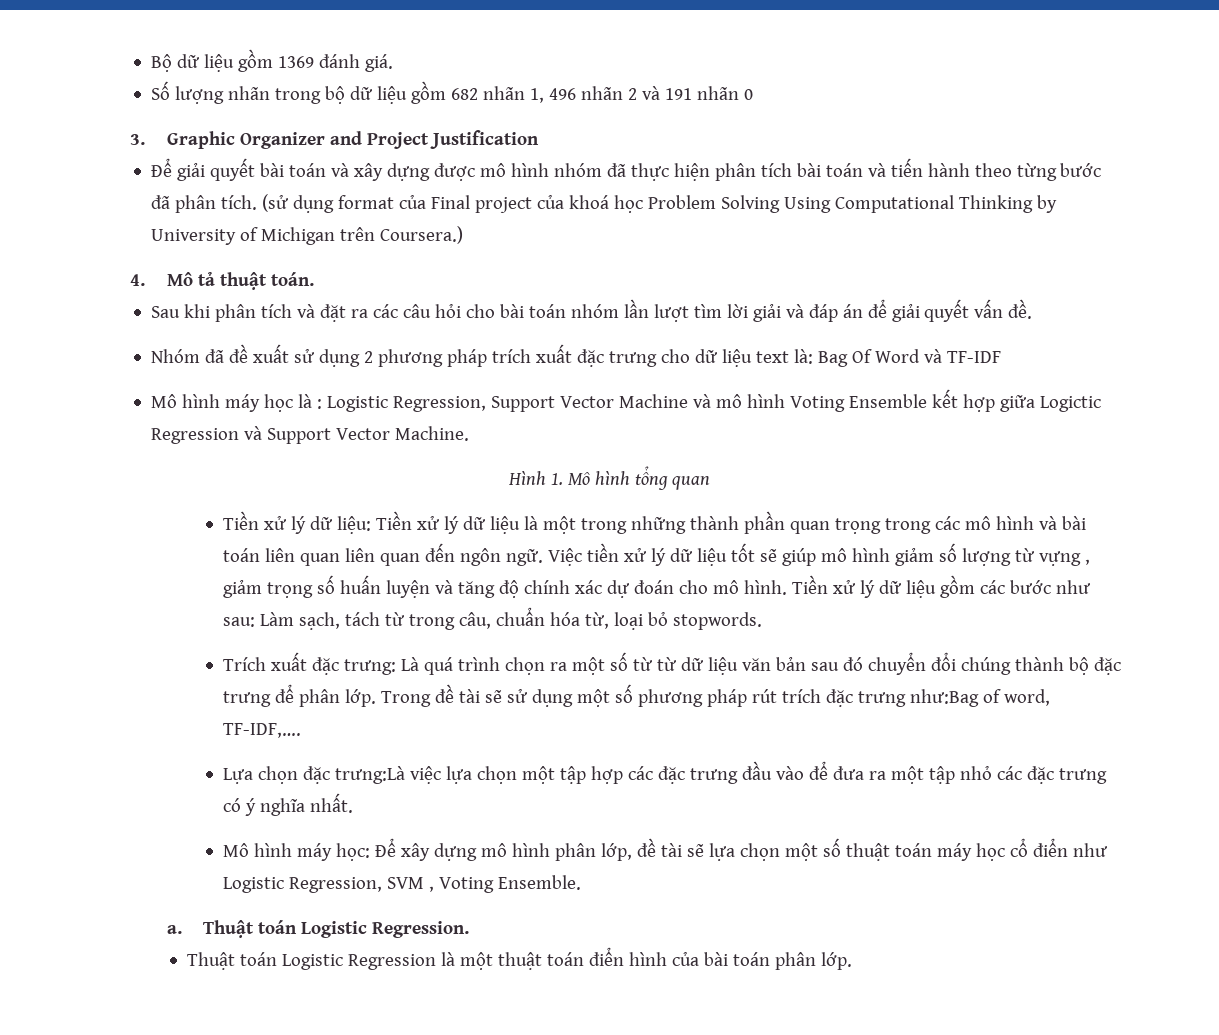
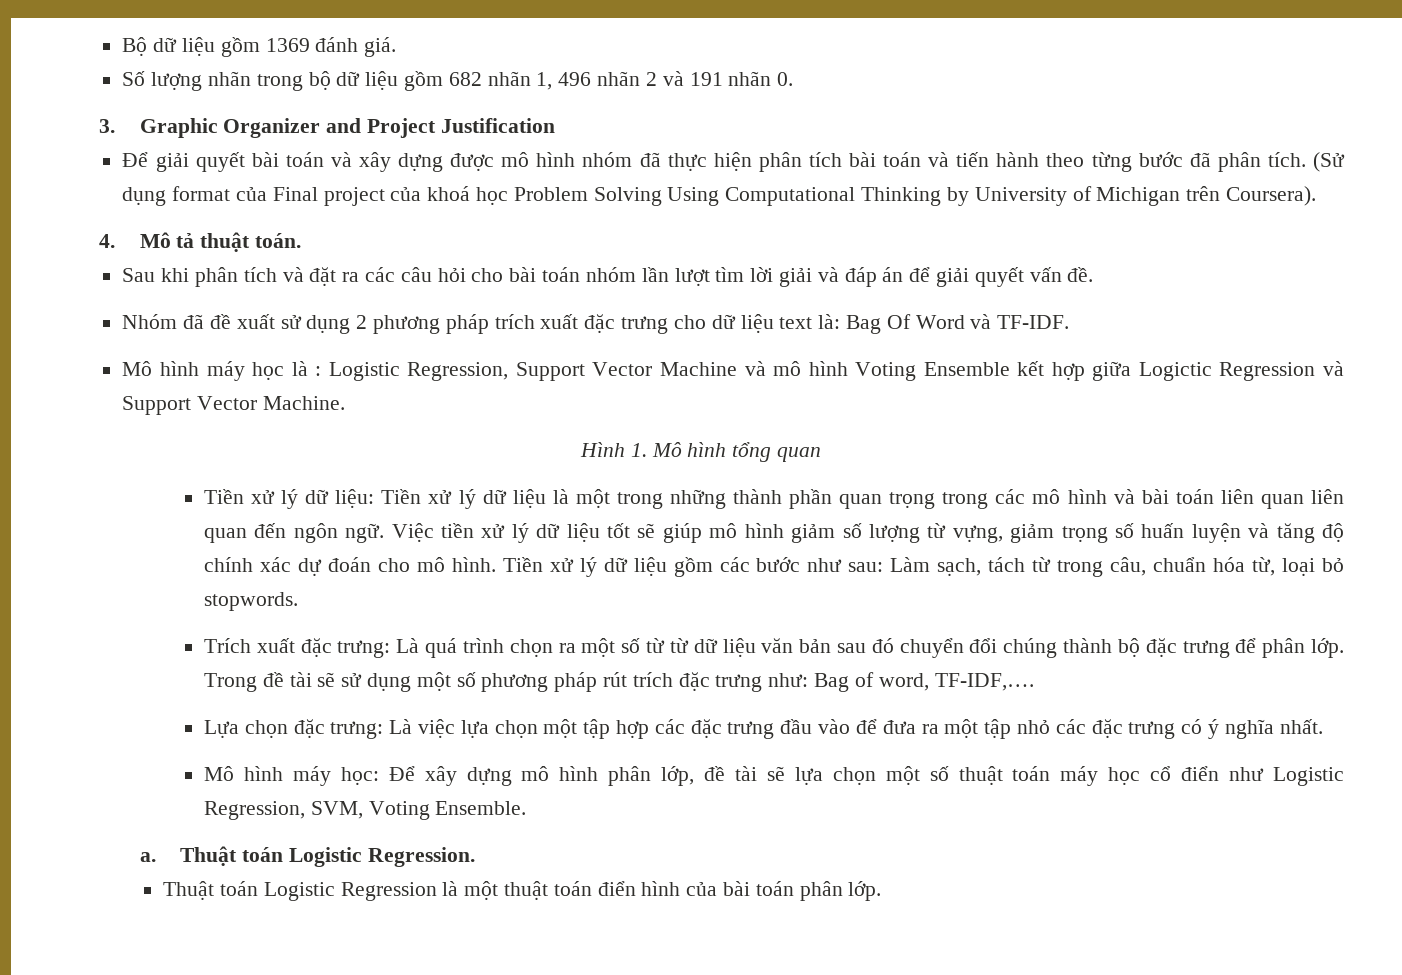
- Số lượng nhãn trong bộ dữ liệu gồm 682 nhãn 1, 496 nhãn 2 và 191 nhãn 0
+ Số lượng nhãn trong bộ dữ liệu gồm 682 nhãn 1, 496 nhãn 2 và 191 nhãn 0.
- (sử dụng format của Final project của khoá học Problem Solving Using Computational Thinking by University of Michigan trên Coursera.)
+ (Sử dụng format của Final project của khoá học Problem Solving Using Computational Thinking by University of Michigan trên Coursera).
- Nhóm đã đề xuất sử dụng 2 phương pháp trích xuất đặc trưng cho dữ liệu text là: Bag Of Word và TF-IDF
+ Nhóm đã đề xuất sử dụng 2 phương pháp trích xuất đặc trưng cho dữ liệu text là: Bag Of Word và TF-IDF.
- Việc tiền xử lý dữ liệu tốt sẽ giúp mô hình giảm số lượng từ vựng , giảm trọng số huấn luyện và tăng độ chính xác dự đoán cho mô hình.
+ Việc tiền xử lý dữ liệu tốt sẽ giúp mô hình giảm số lượng từ vựng, giảm trọng số huấn luyện và tăng độ chính xác dự đoán cho mô hình.
- Trong đề tài sẽ sử dụng một số phương pháp rút trích đặc trưng như:Bag of word, TF-IDF,….
+ Trong đề tài sẽ sử dụng một số phương pháp rút trích đặc trưng như: Bag of word, TF-IDF,….
- Lựa chọn đặc trưng:Là việc lựa chọn một tập hợp các đặc trưng đầu vào để đưa ra một tập nhỏ các đặc trưng có ý nghĩa nhất.
+ Lựa chọn đặc trưng: Là việc lựa chọn một tập hợp các đặc trưng đầu vào để đưa ra một tập nhỏ các đặc trưng có ý nghĩa nhất.
- Mô hình máy học: Để xây dựng mô hình phân lớp, đề tài sẽ lựa chọn một số thuật toán máy học cổ điển như Logistic Regression, SVM , Voting Ensemble.
+ Mô hình máy học: Để xây dựng mô hình phân lớp, đề tài sẽ lựa chọn một số thuật toán máy học cổ điển như Logistic Regression, SVM, Voting Ensemble.

